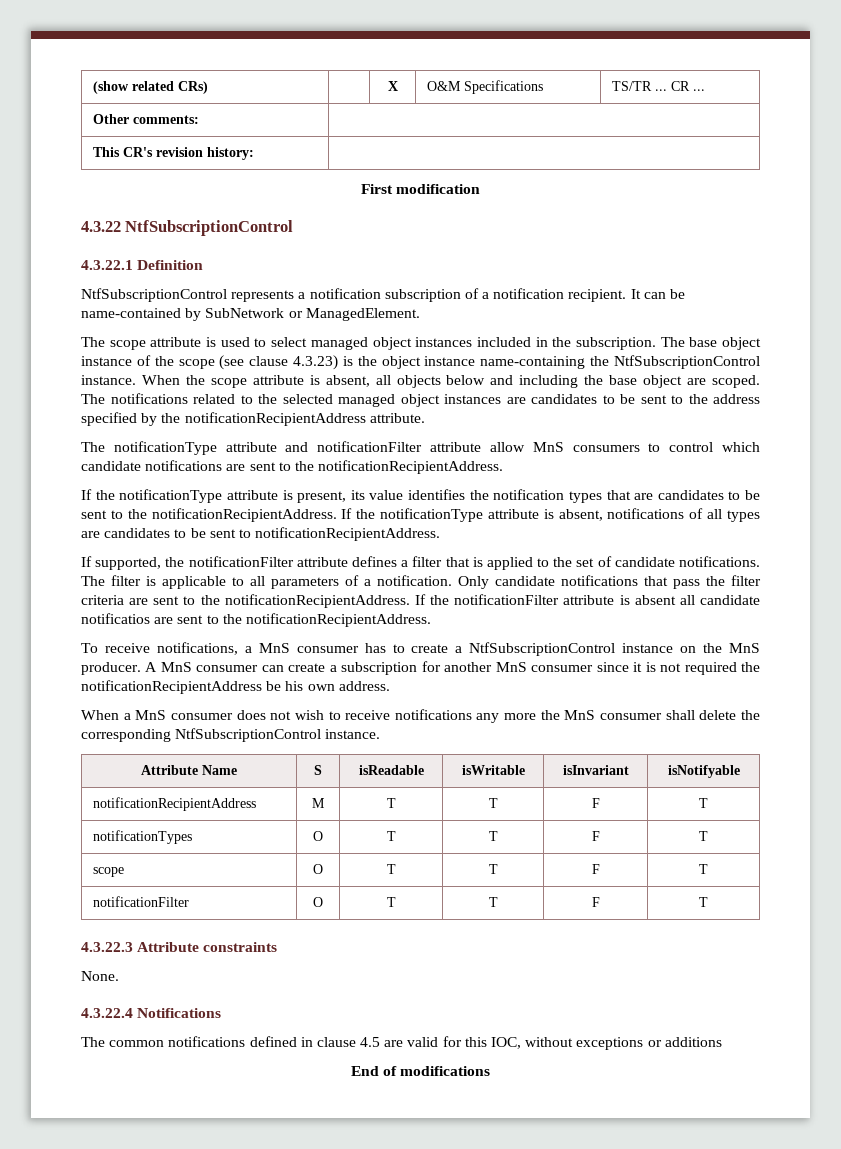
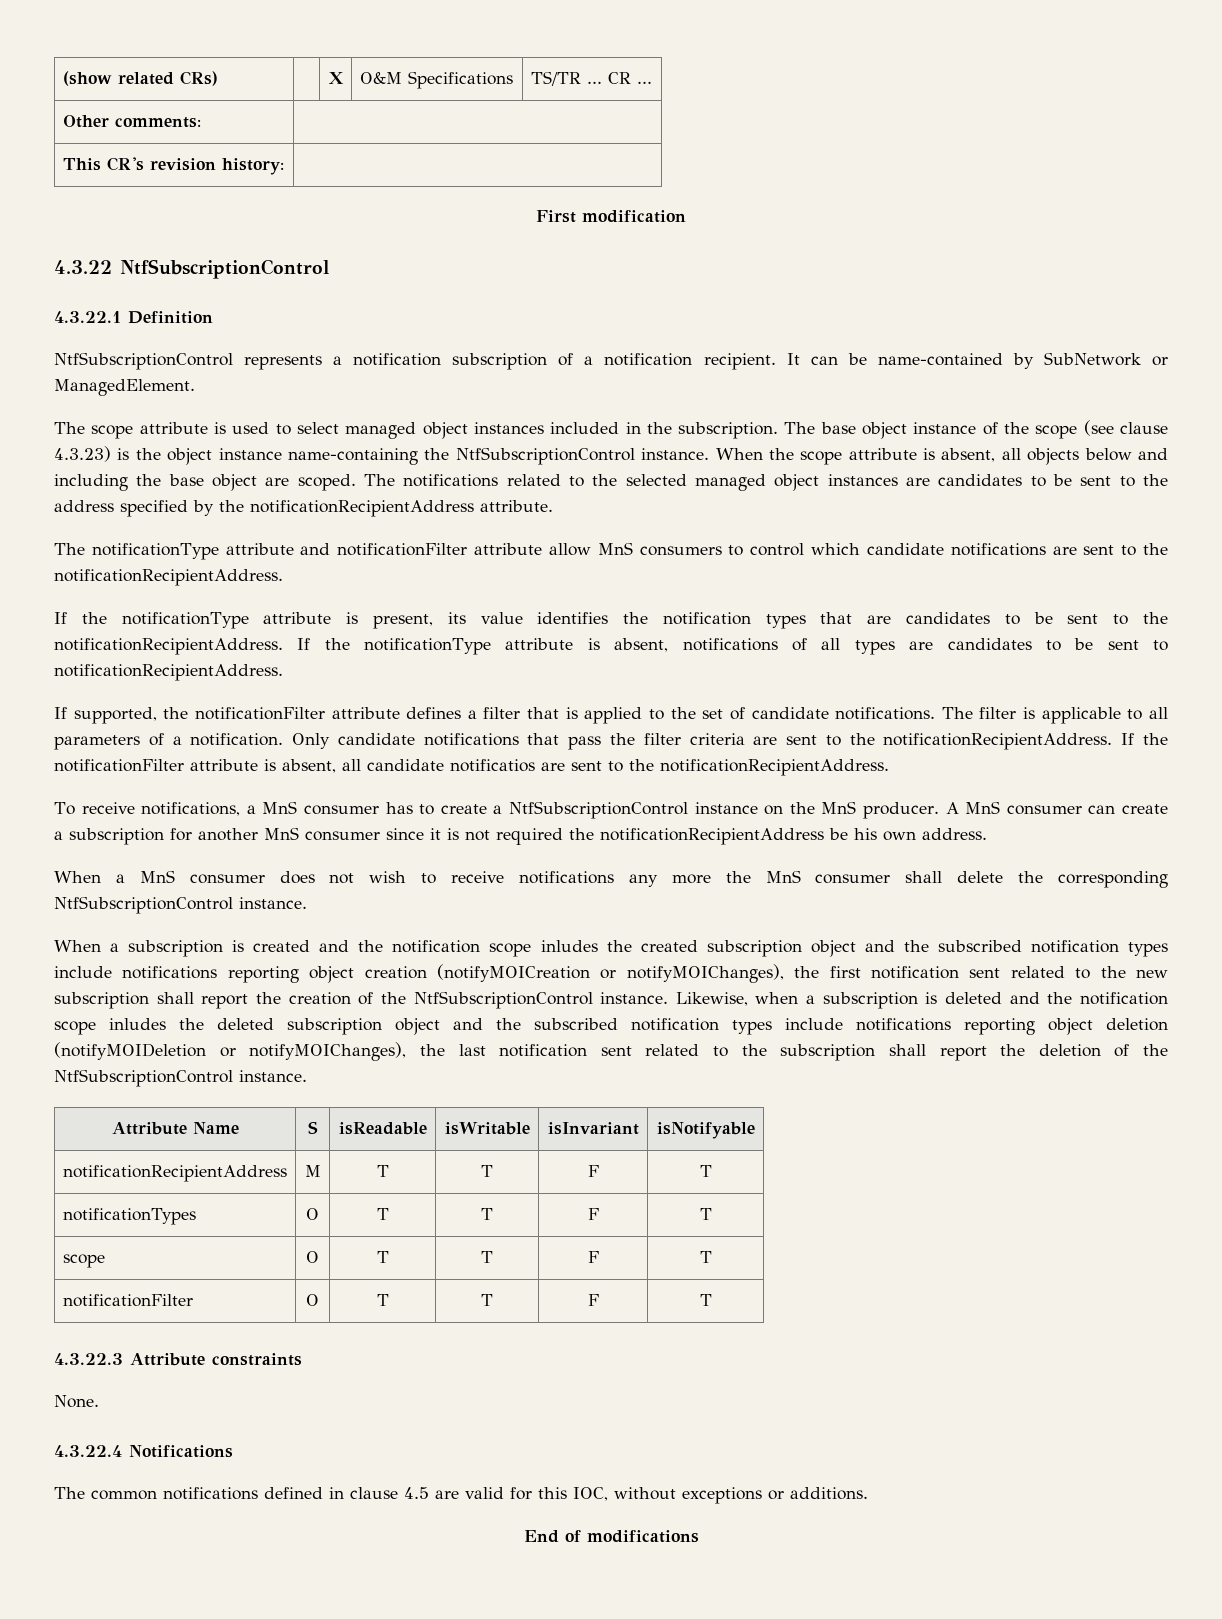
- If the notificationFilter attribute is absent all candidate notificatios are sent to the notificationRecipientAddress.
+ If the notificationFilter attribute is absent, all candidate notificatios are sent to the notificationRecipientAddress.
+ When a subscription is created and the notification scope inludes the created subscription object and the subscribed notification types include notifications reporting object creation (notifyMOICreation or notifyMOIChanges), the first notification sent related to the new subscription shall report the creation of the NtfSubscriptionControl instance. Likewise, when a subscription is deleted and the notification scope inludes the deleted subscription object and the subscribed notification types include notifications reporting object deletion (notifyMOIDeletion or notifyMOIChanges), the last notification sent related to the subscription shall report the deletion of the NtfSubscriptionControl instance.
- The common notifications defined in clause 4.5 are valid for this IOC, without exceptions or additions
+ The common notifications defined in clause 4.5 are valid for this IOC, without exceptions or additions.

